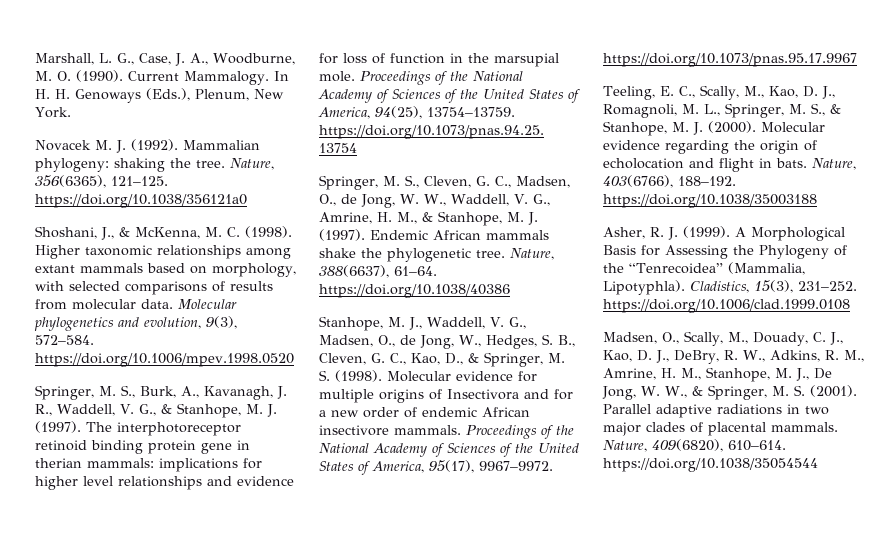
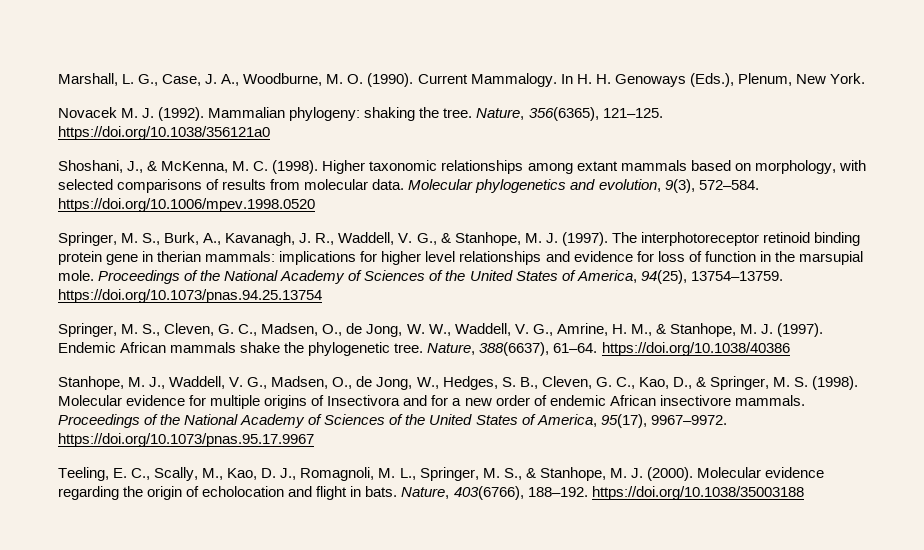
- Asher, R. J. (1999). A Morphological Basis for Assessing the Phylogeny of the “Tenrecoidea” (Mammalia, Lipotyphla). Cladistics, 15(3), 231–252. https://doi.org/10.1006/clad.1999.0108
- Madsen, O., Scally, M., Douady, C. J., Kao, D. J., DeBry, R. W., Adkins, R. M., Amrine, H. M., Stanhope, M. J., De Jong, W. W., & Springer, M. S. (2001). Parallel adaptive radiations in two major clades of placental mammals. Nature, 409(6820), 610–614. https://doi.org/10.1038/35054544

